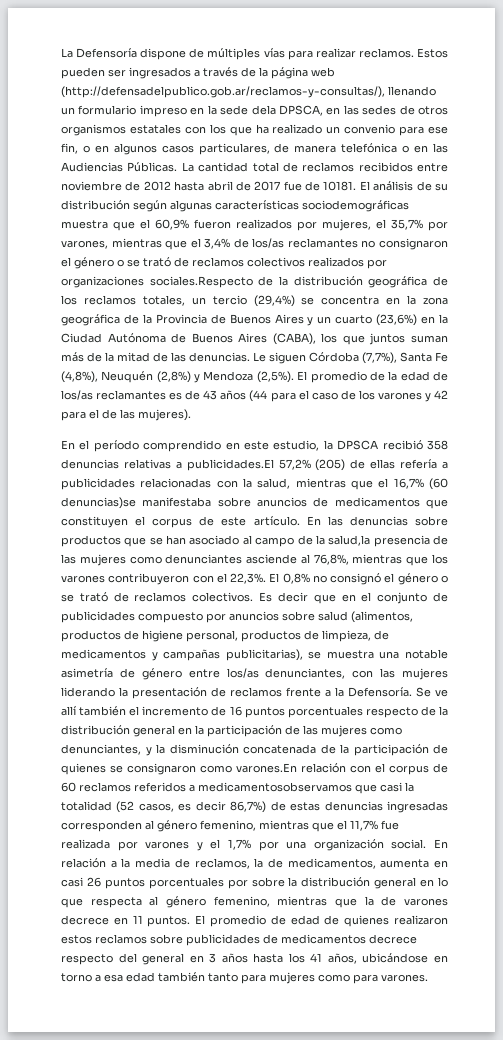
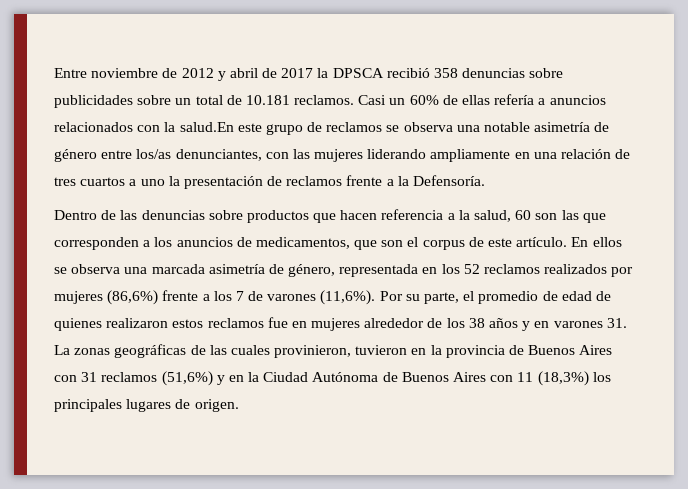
- La Defensoría dispone de múltiples vías para realizar reclamos. Estos pueden ser ingresados a través de la página web (http://defensadelpublico.gob.ar/reclamos-y-consultas/), llenando un formulario impreso en la sede dela DPSCA, en las sedes de otros organismos estatales con los que ha realizado un convenio para ese fin, o en algunos casos particulares, de manera telefónica o en las Audiencias Públicas. La cantidad total de reclamos recibidos entre noviembre de 2012 hasta abril de 2017 fue de 10181. El análisis de su distribución según algunas características sociodemográficas muestra que el 60,9% fueron realizados por mujeres, el 35,7% por varones, mientras que el 3,4% de los/as reclamantes no consignaron el género o se trató de reclamos colectivos realizados por organizaciones sociales.Respecto de la distribución geográfica de los reclamos totales, un tercio (29,4%) se concentra en la zona geográfica de la Provincia de Buenos Aires y un cuarto (23,6%) en la Ciudad Autónoma de Buenos Aires (CABA), los que juntos suman más de la mitad de las denuncias. Le siguen Córdoba (7,7%), Santa Fe (4,8%), Neuquén (2,8%) y Mendoza (2,5%). El promedio de la edad de los/as reclamantes es de 43 años (44 para el caso de los varones y 42 para el de las mujeres).
- En el período comprendido en este estudio, la DPSCA recibió 358 denuncias relativas a publicidades.El 57,2% (205) de ellas refería a publicidades relacionadas con la salud, mientras que el 16,7% (60 denuncias)se manifestaba sobre anuncios de medicamentos que constituyen el corpus de este artículo. En las denuncias sobre productos que se han asociado al campo de la salud,la presencia de las mujeres como denunciantes asciende al 76,8%, mientras que los varones contribuyeron con el 22,3%. El 0,8% no consignó el género o se trató de reclamos colectivos. Es decir que en el conjunto de publicidades compuesto por anuncios sobre salud (alimentos, productos de higiene personal, productos de limpieza, de medicamentos y campañas publicitarias), se muestra una notable asimetría de género entre los/as denunciantes, con las mujeres liderando la presentación de reclamos frente a la Defensoría. Se ve allí también el incremento de 16 puntos porcentuales respecto de la distribución general en la participación de las mujeres como denunciantes, y la disminución concatenada de la participación de quienes se consignaron como varones.En relación con el corpus de 60 reclamos referidos a medicamentosobservamos que casi la totalidad (52 casos, es decir 86,7%) de estas denuncias ingresadas corresponden al género femenino, mientras que el 11,7% fue realizada por varones y el 1,7% por una organización social. En relación a la media de reclamos, la de medicamentos, aumenta en casi 26 puntos porcentuales por sobre la distribución general en lo que respecta al género femenino, mientras que la de varones decrece en 11 puntos. El promedio de edad de quienes realizaron estos reclamos sobre publicidades de medicamentos decrece respecto del general en 3 años hasta los 41 años, ubicándose en torno a esa edad también tanto para mujeres como para varones.
+ Entre noviembre de 2012 y abril de 2017 la DPSCA recibió 358 denuncias sobre publicidades sobre un total de 10.181 reclamos. Casi un 60% de ellas refería a anuncios relacionados con la salud.En este grupo de reclamos se observa una notable asimetría de género entre los/as denunciantes, con las mujeres liderando ampliamente en una relación de tres cuartos a uno la presentación de reclamos frente a la Defensoría.
+ Dentro de las denuncias sobre productos que hacen referencia a la salud, 60 son las que corresponden a los anuncios de medicamentos, que son el corpus de este artículo. En ellos se observa una marcada asimetría de género, representada en los 52 reclamos realizados por mujeres (86,6%) frente a los 7 de varones (11,6%). Por su parte, el promedio de edad de quienes realizaron estos reclamos fue en mujeres alrededor de los 38 años y en varones 31. La zonas geográficas de las cuales provinieron, tuvieron en la provincia de Buenos Aires con 31 reclamos (51,6%) y en la Ciudad Autónoma de Buenos Aires con 11 (18,3%) los principales lugares de origen.

